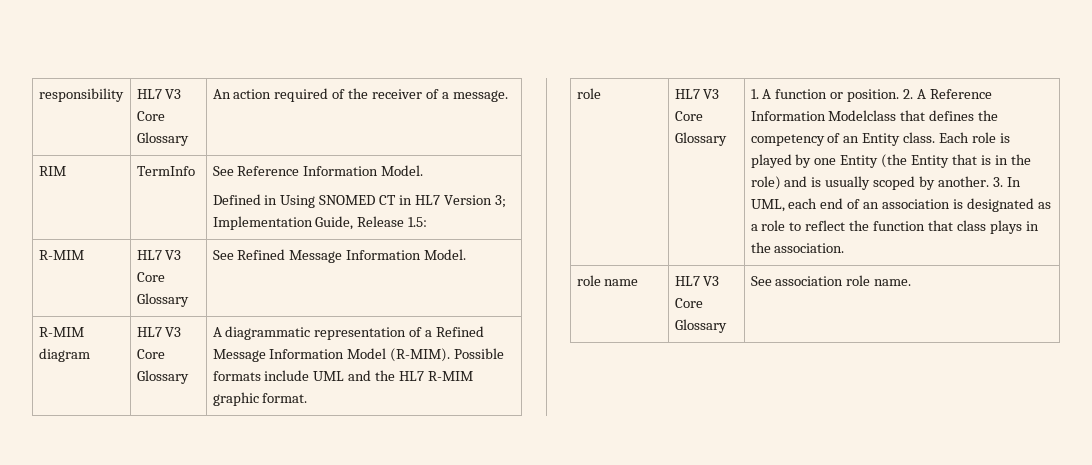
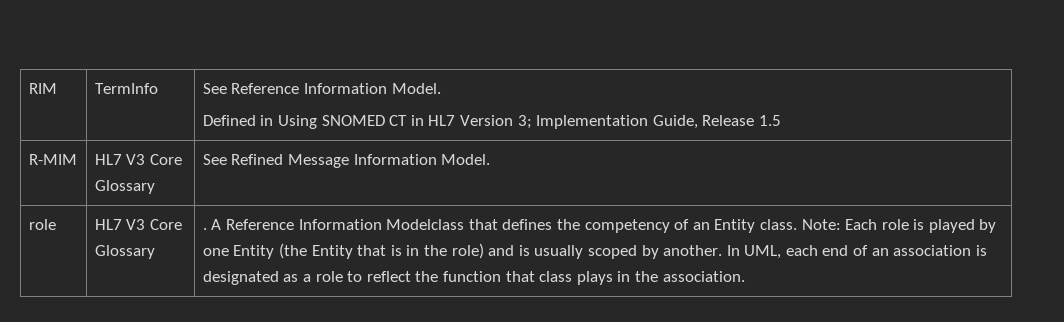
- responsibility | HL7 V3 Core Glossary | An action required of the receiver of a message.
  RIM | TermInfo | See Reference Information Model.
- Defined in Using SNOMED CT in HL7 Version 3; Implementation Guide, Release 1.5:
+ Defined in Using SNOMED CT in HL7 Version 3; Implementation Guide, Release 1.5
- R-MIM diagram | HL7 V3 Core Glossary | A diagrammatic representation of a Refined Message Information Model (R-MIM). Possible formats include UML and the HL7 R-MIM graphic format.
- 1. A function or position. 2. A Reference Information Modelclass that defines the competency of an Entity class.
+ . A Reference Information Modelclass that defines the competency of an Entity class.
- Each role is played by one Entity (the Entity that is in the role) and is usually scoped by another.
+ Note: Each role is played by one Entity (the Entity that is in the role) and is usually scoped by another.
- 3. In UML, each end of an association is designated as a role to reflect the function that class plays in the association.
+ In UML, each end of an association is designated as a role to reflect the function that class plays in the association.
- role name | HL7 V3 Core Glossary | See association role name.

